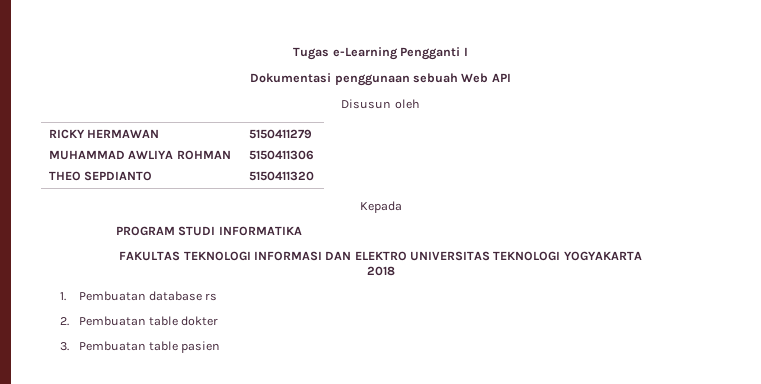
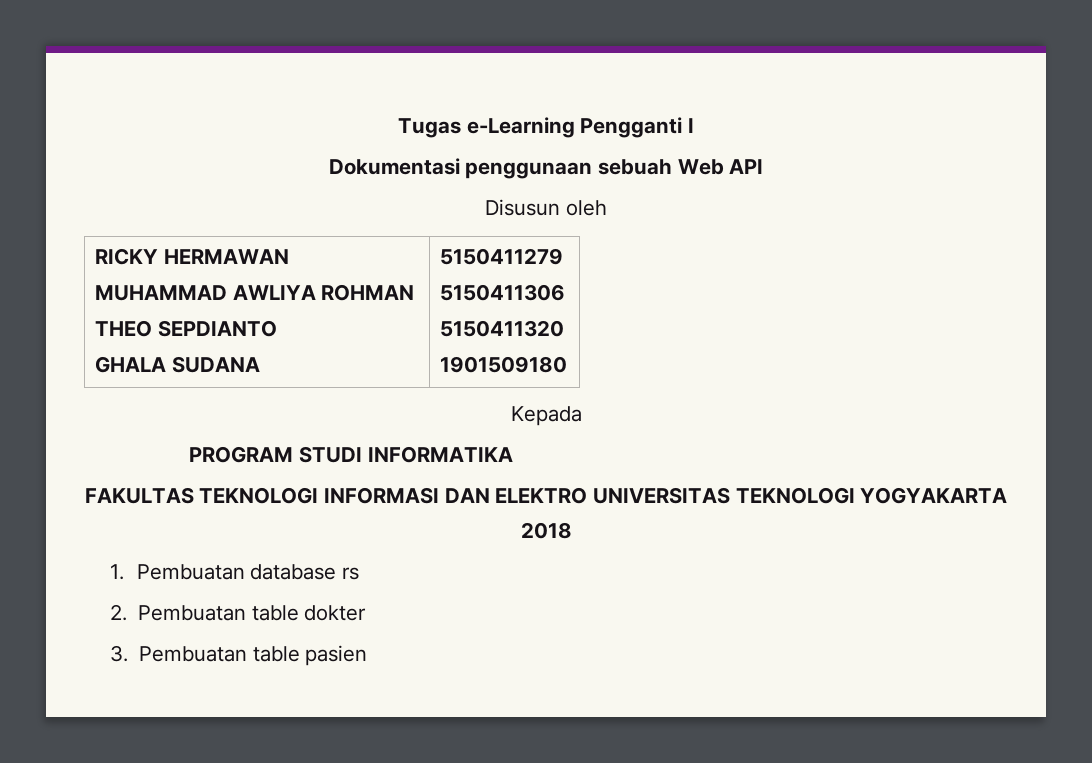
  RICKY HERMAWAN
  MUHAMMAD AWLIYA ROHMAN
- THEO SEPDIANTO | 5150411279
+ THEO SEPDIANTO
+ GHALA SUDANA | 5150411279
  5150411306
  5150411320
+ 1901509180

